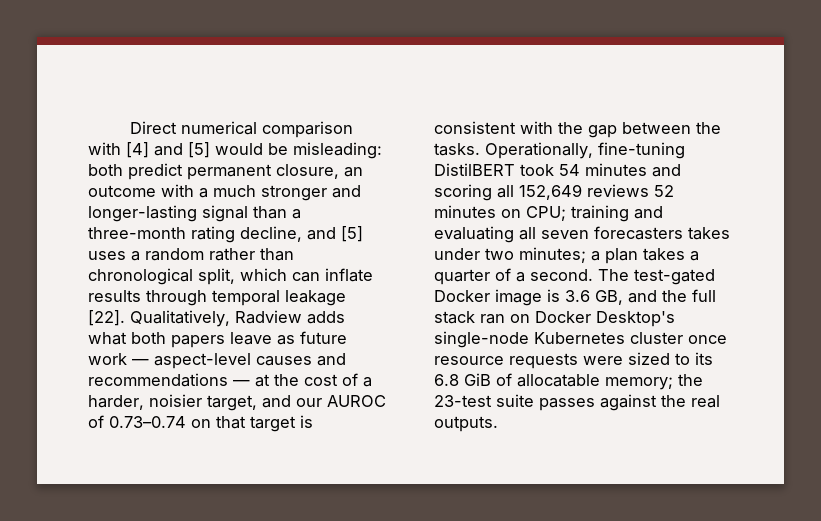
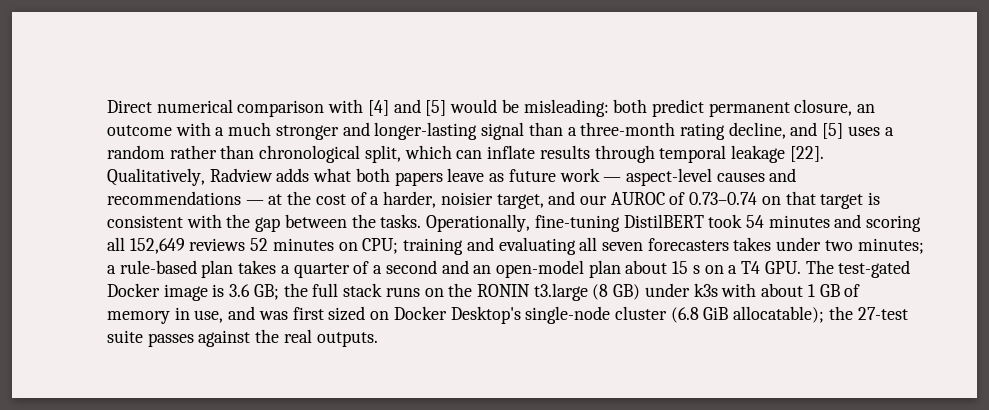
- Operationally, fine-tuning DistilBERT took 54 minutes and scoring all 152,649 reviews 52 minutes on CPU; training and evaluating all seven forecasters takes under two minutes; a plan takes a quarter of a second. The test-gated Docker image is 3.6 GB, and the full stack ran on Docker Desktop's single-node Kubernetes cluster once resource requests were sized to its 6.8 GiB of allocatable memory; the 23-test suite passes against the real outputs.
+ Operationally, fine-tuning DistilBERT took 54 minutes and scoring all 152,649 reviews 52 minutes on CPU; training and evaluating all seven forecasters takes under two minutes; a rule-based plan takes a quarter of a second and an open-model plan about 15 s on a T4 GPU. The test-gated Docker image is 3.6 GB; the full stack runs on the RONIN t3.large (8 GB) under k3s with about 1 GB of memory in use, and was first sized on Docker Desktop's single-node cluster (6.8 GiB allocatable); the 27-test suite passes against the real outputs.

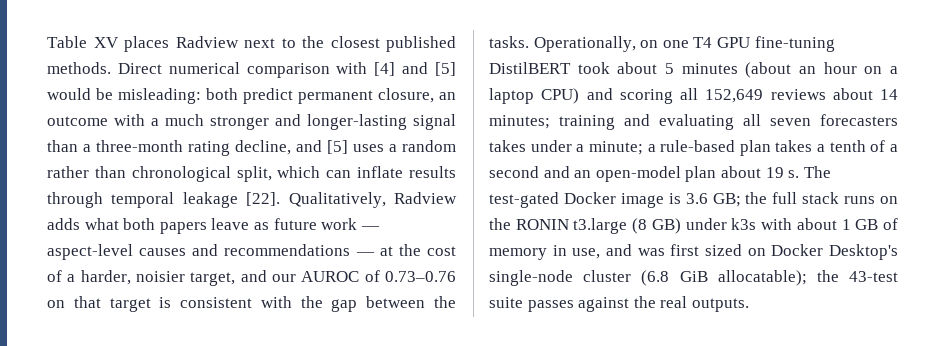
+ Table XV places Radview next to the closest published methods.
- Qualitatively, Radview adds what both papers leave as future work — aspect-level causes and recommendations — at the cost of a harder, noisier target, and our AUROC of 0.73–0.74 on that target is consistent with the gap between the tasks.
+ Qualitatively, Radview adds what both papers leave as future work — aspect-level causes and recommendations — at the cost of a harder, noisier target, and our AUROC of 0.73–0.76 on that target is consistent with the gap between the tasks.
- Operationally, fine-tuning DistilBERT took 54 minutes and scoring all 152,649 reviews 52 minutes on CPU;
+ Operationally, on one T4 GPU fine-tuning DistilBERT took about 5 minutes (about an hour on a laptop CPU) and scoring all 152,649 reviews about 14 minutes;
- training and evaluating all seven forecasters takes under two minutes;
+ training and evaluating all seven forecasters takes under a minute;
- a rule-based plan takes a quarter of a second and an open-model plan about 15 s on a T4 GPU. The test-gated Docker image is 3.6 GB;
+ a rule-based plan takes a tenth of a second and an open-model plan about 19 s. The test-gated Docker image is 3.6 GB;
- the 27-test suite passes against the real outputs.
+ the 43-test suite passes against the real outputs.

